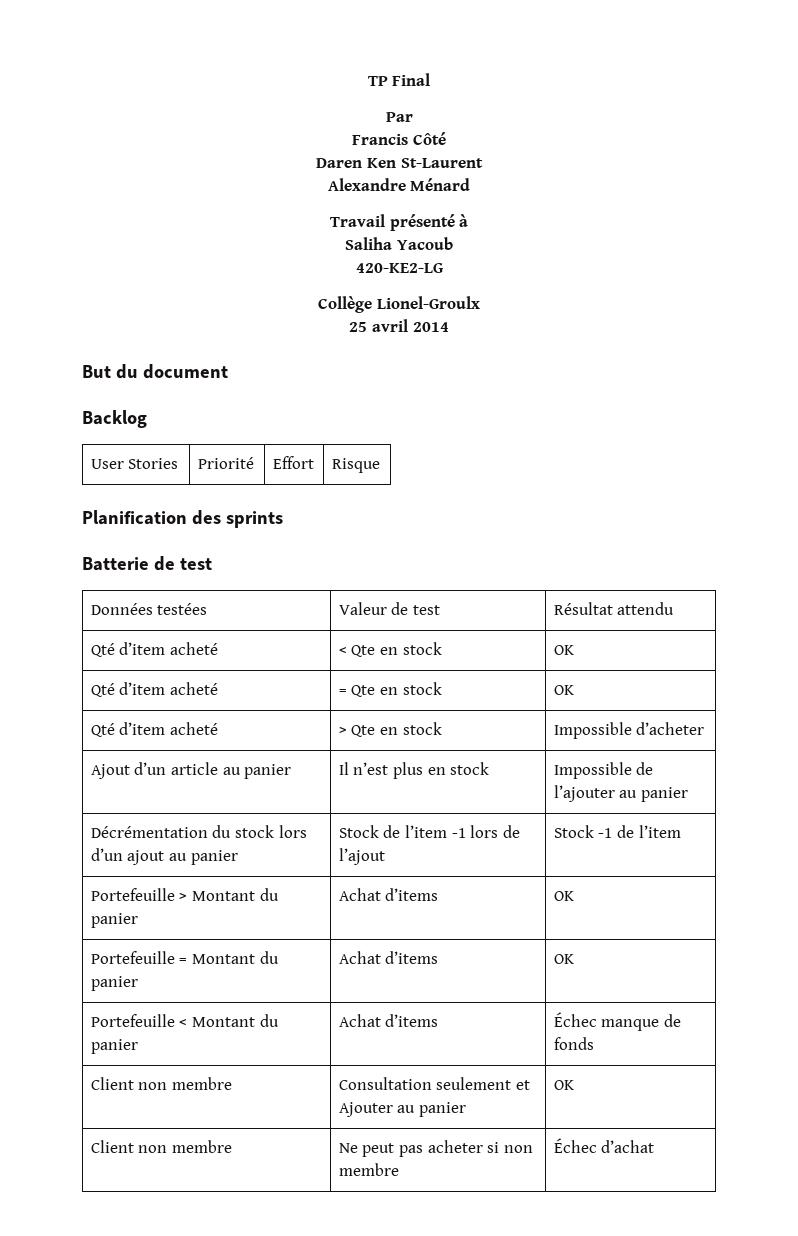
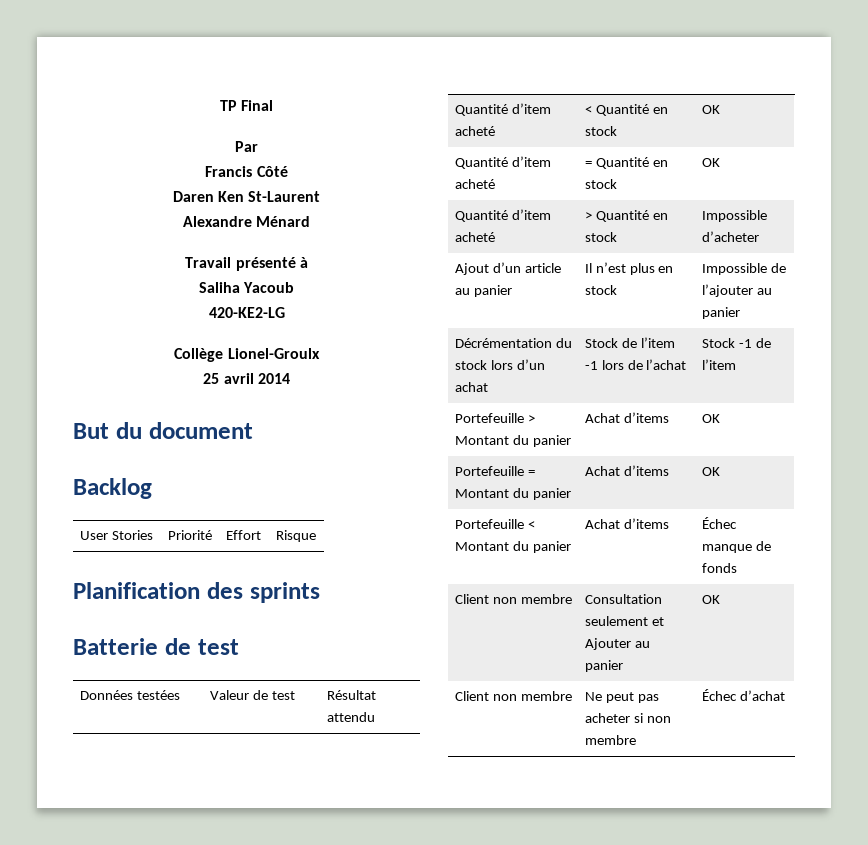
- Qté d’item acheté | < Qte en stock | OK
- Qté d’item acheté | = Qte en stock | OK
- Qté d’item acheté | > Qte en stock | Impossible d’acheter
+ Quantité d’item acheté | < Quantité en stock | OK
+ Quantité d’item acheté | = Quantité en stock | OK
+ Quantité d’item acheté | > Quantité en stock | Impossible d’acheter
- Décrémentation du stock lors d’un ajout au panier | Stock de l’item -1 lors de l’ajout | Stock -1 de l’item
+ Décrémentation du stock lors d’un achat | Stock de l’item -1 lors de l’achat | Stock -1 de l’item

